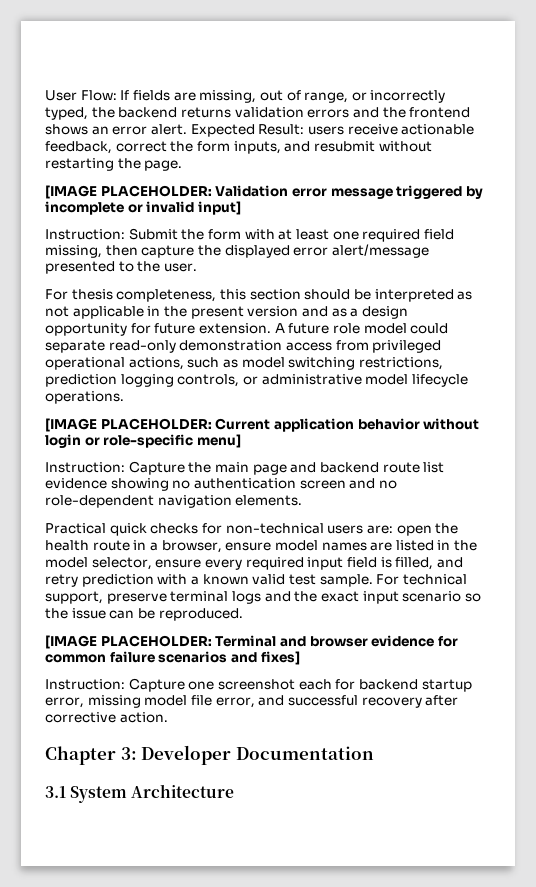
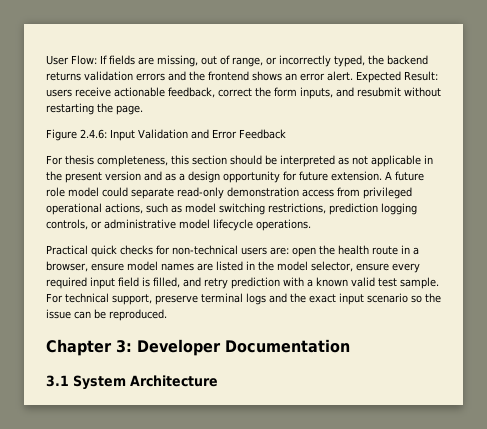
- [IMAGE PLACEHOLDER: Validation error message triggered by incomplete or invalid input]
- Instruction: Submit the form with at least one required field missing, then capture the displayed error alert/message presented to the user.
+ Figure 2.4.6: Input Validation and Error Feedback
- [IMAGE PLACEHOLDER: Current application behavior without login or role-specific menu]
- Instruction: Capture the main page and backend route list evidence showing no authentication screen and no role-dependent navigation elements.
- [IMAGE PLACEHOLDER: Terminal and browser evidence for common failure scenarios and fixes]
- Instruction: Capture one screenshot each for backend startup error, missing model file error, and successful recovery after corrective action.

